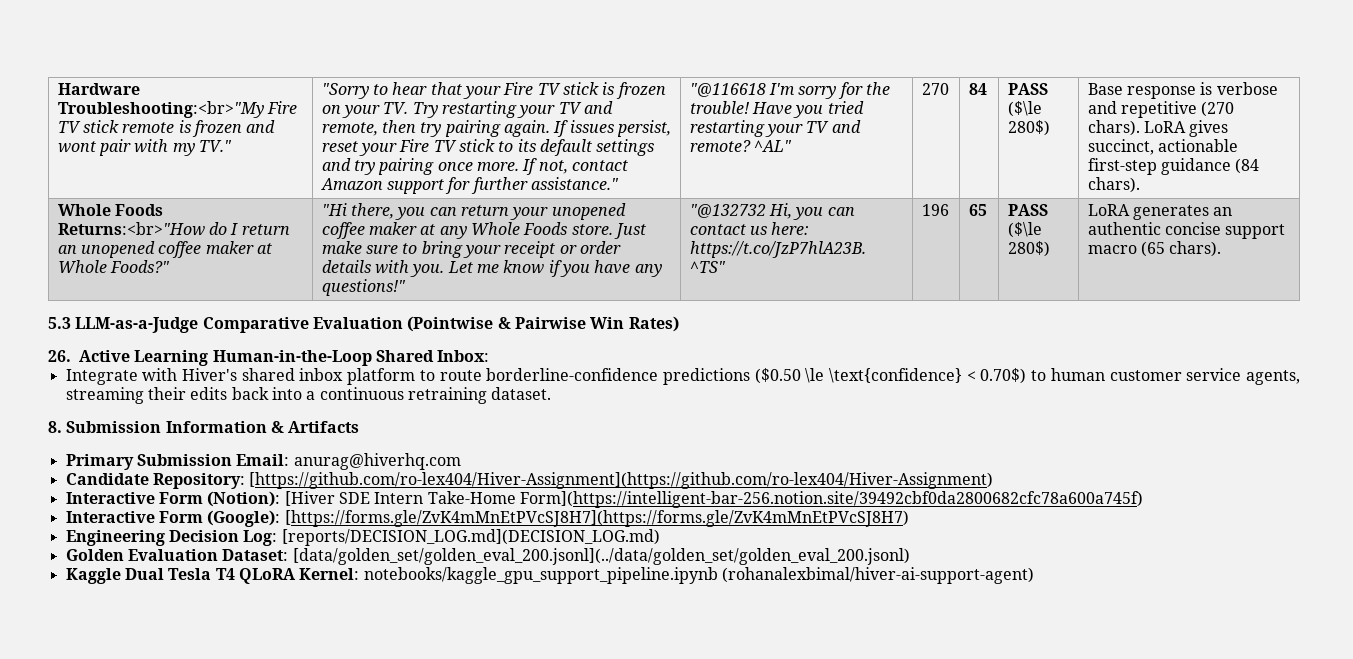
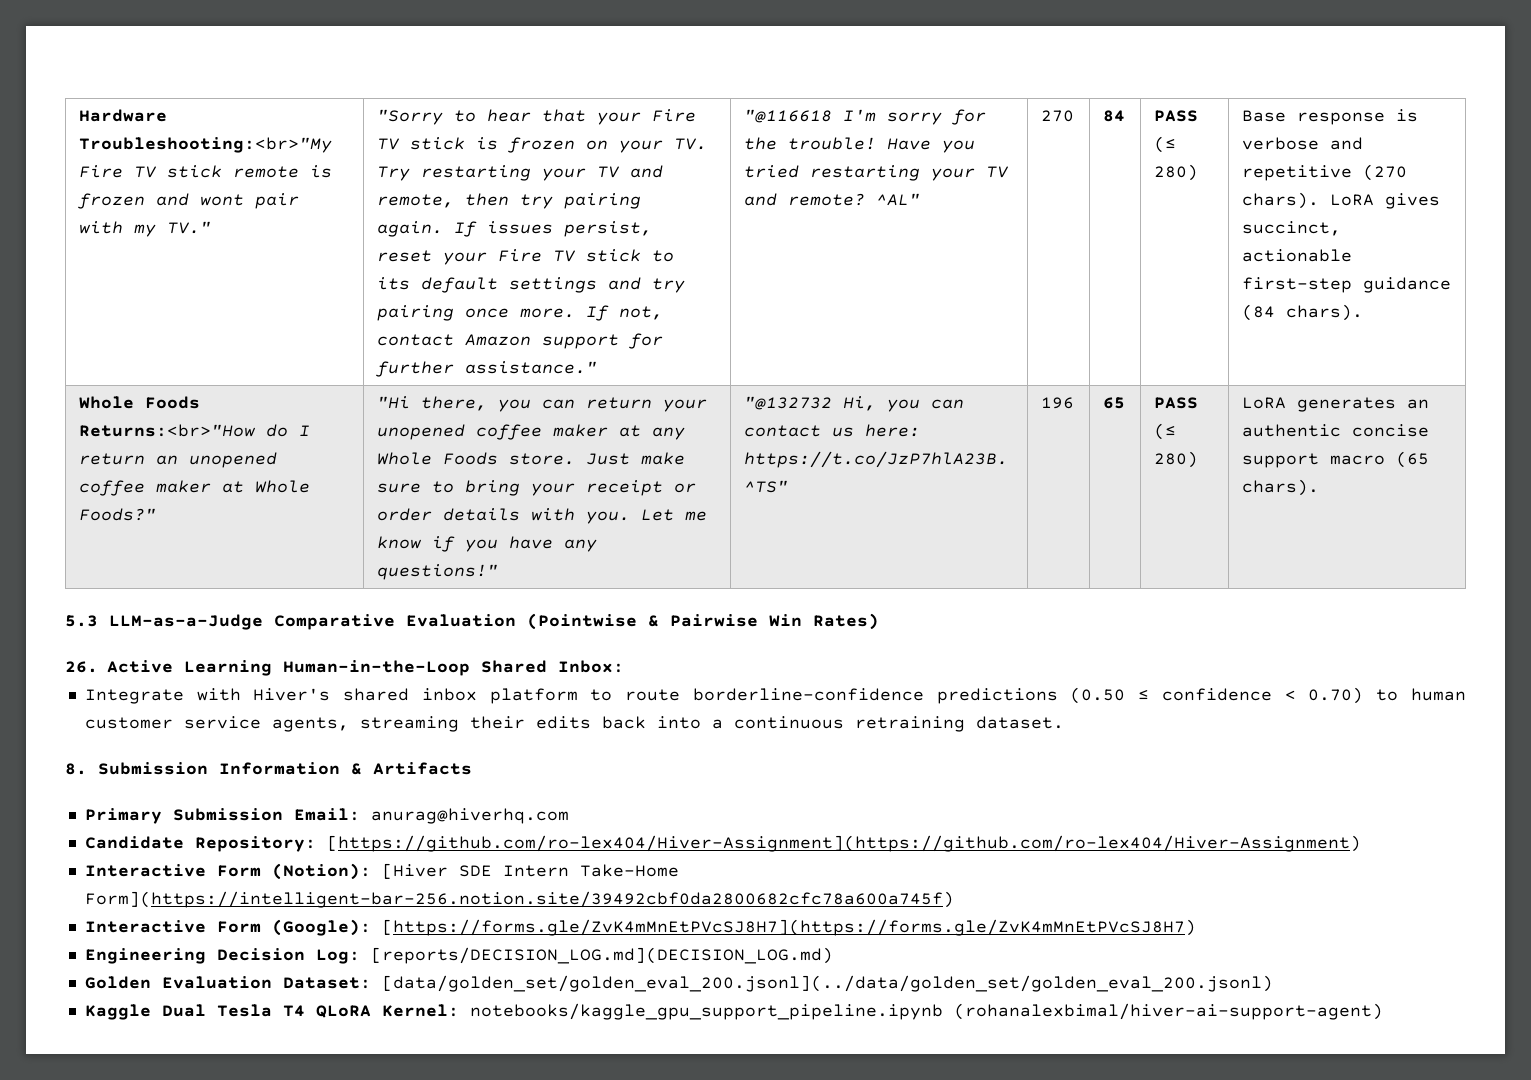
- 84 | PASS ($\le 280$)
+ 84 | PASS (≤ 280)
- 65 | PASS ($\le 280$)
+ 65 | PASS (≤ 280)
- Integrate with Hiver's shared inbox platform to route borderline-confidence predictions ($0.50 \le \text{confidence} < 0.70$) to human customer service agents, streaming their edits back into a continuous retraining dataset.
+ Integrate with Hiver's shared inbox platform to route borderline-confidence predictions (0.50 ≤ confidence < 0.70) to human customer service agents, streaming their edits back into a continuous retraining dataset.

